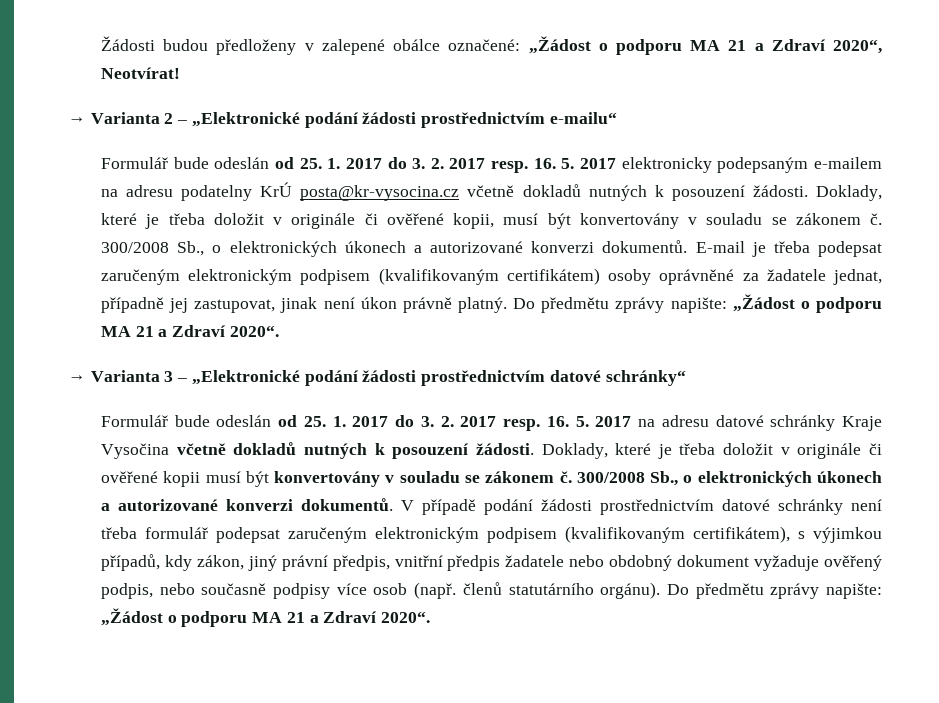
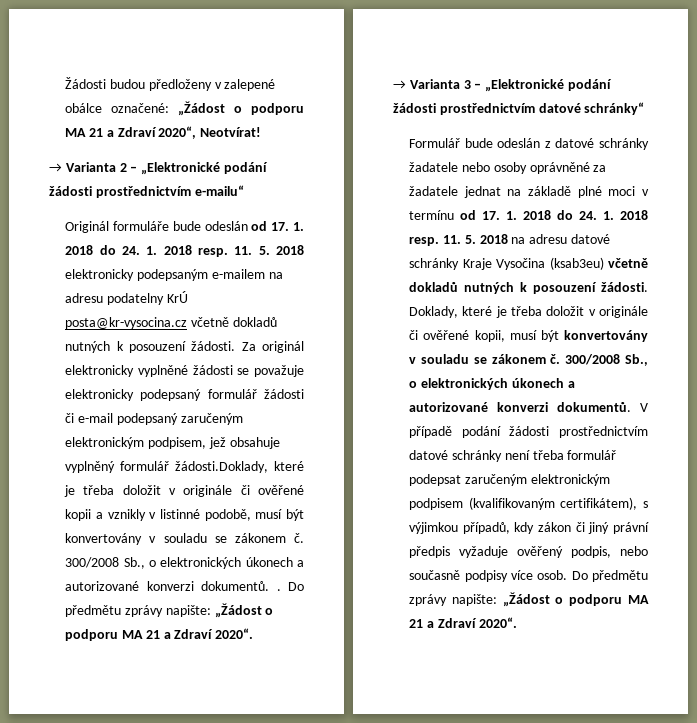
- Formulář bude odeslán od 25. 1. 2017 do 3. 2. 2017 resp. 16. 5. 2017 elektronicky podepsaným e-mailem na adresu podatelny KrÚ posta@kr-vysocina.cz včetně dokladů nutných k posouzení žádosti.
+ Originál formuláře bude odeslán od 17. 1. 2018 do 24. 1. 2018 resp. 11. 5. 2018 elektronicky podepsaným e-mailem na adresu podatelny KrÚ posta@kr-vysocina.cz včetně dokladů nutných k posouzení žádosti.
- Doklady, které je třeba doložit v originále či ověřené kopii, musí být konvertovány v souladu se zákonem č.
+ Za originál elektronicky vyplněné žádosti se považuje elektronicky podepsaný formulář žádosti či e-mail podepsaný zaručeným elektronickým podpisem, jež obsahuje vyplněný formulář žádosti.Doklady, které je třeba doložit v originále či ověřené kopii a vznikly v listinné podobě, musí být konvertovány v souladu se zákonem č.
- 300/2008 Sb., o elektronických úkonech a autorizované konverzi dokumentů. E-mail je třeba podepsat zaručeným elektronickým podpisem (kvalifikovaným certifikátem) osoby oprávněné za žadatele jednat, případně jej zastupovat, jinak není úkon právně platný.
+ 300/2008 Sb., o elektronických úkonech a autorizované konverzi dokumentů. .
- Formulář bude odeslán od 25. 1. 2017 do 3. 2. 2017 resp. 16. 5. 2017 na adresu datové schránky Kraje Vysočina včetně dokladů nutných k posouzení žádosti.
+ Formulář bude odeslán z datové schránky žadatele nebo osoby oprávněné za žadatele jednat na základě plné moci v termínu od 17. 1. 2018 do 24. 1. 2018 resp. 11. 5. 2018 na adresu datové schránky Kraje Vysočina (ksab3eu) včetně dokladů nutných k posouzení žádosti.
- Doklady, které je třeba doložit v originále či ověřené kopii musí být konvertovány v souladu se zákonem č.
+ Doklady, které je třeba doložit v originále či ověřené kopii, musí být konvertovány v souladu se zákonem č.
- V případě podání žádosti prostřednictvím datové schránky není třeba formulář podepsat zaručeným elektronickým podpisem (kvalifikovaným certifikátem), s výjimkou případů, kdy zákon, jiný právní předpis, vnitřní předpis žadatele nebo obdobný dokument vyžaduje ověřený podpis, nebo současně podpisy více osob (např. členů statutárního orgánu).
+ V případě podání žádosti prostřednictvím datové schránky není třeba formulář podepsat zaručeným elektronickým podpisem (kvalifikovaným certifikátem), s výjimkou případů, kdy zákon či jiný právní předpis vyžaduje ověřený podpis, nebo současně podpisy více osob.

